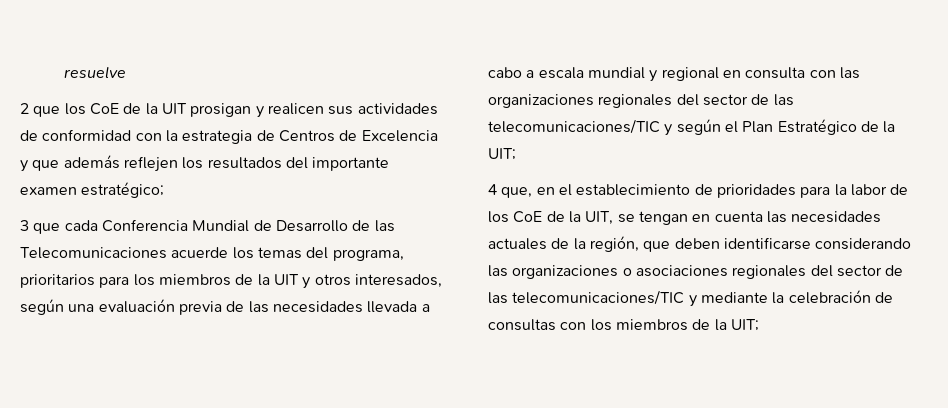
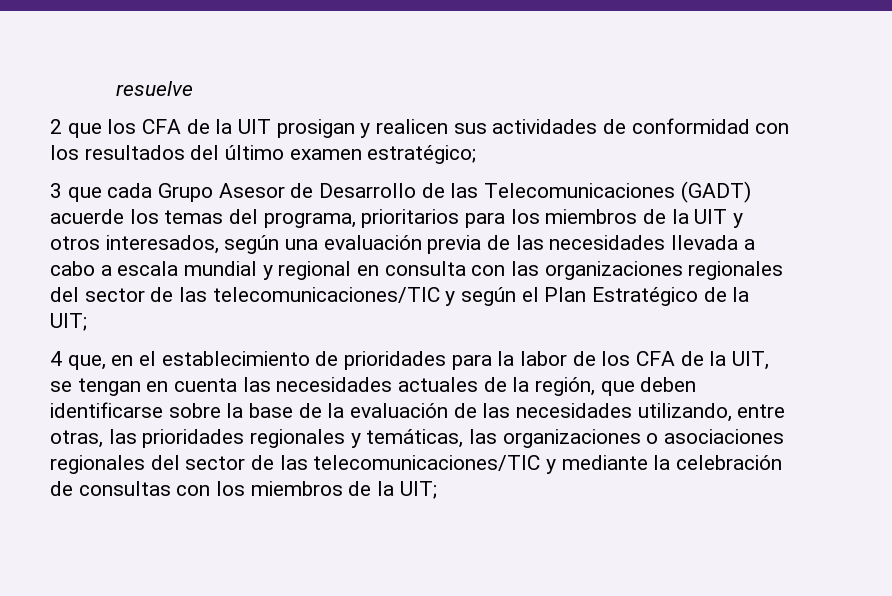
- 2 que los CoE de la UIT prosigan y realicen sus actividades de conformidad con la estrategia de Centros de Excelencia y que además reflejen los resultados del importante examen estratégico;
+ 2 que los CFA de la UIT prosigan y realicen sus actividades de conformidad con los resultados del último examen estratégico;
- 3 que cada Conferencia Mundial de Desarrollo de las Telecomunicaciones acuerde los temas del programa, prioritarios para los miembros de la UIT y otros interesados, según una evaluación previa de las necesidades llevada a cabo a escala mundial y regional en consulta con las organizaciones regionales del sector de las telecomunicaciones/TIC y según el Plan Estratégico de la UIT;
+ 3 que cada Grupo Asesor de Desarrollo de las Telecomunicaciones (GADT) acuerde los temas del programa, prioritarios para los miembros de la UIT y otros interesados, según una evaluación previa de las necesidades llevada a cabo a escala mundial y regional en consulta con las organizaciones regionales del sector de las telecomunicaciones/TIC y según el Plan Estratégico de la UIT;
- 4 que, en el establecimiento de prioridades para la labor de los CoE de la UIT, se tengan en cuenta las necesidades actuales de la región, que deben identificarse considerando las organizaciones o asociaciones regionales del sector de las telecomunicaciones/TIC y mediante la celebración de consultas con los miembros de la UIT;
+ 4 que, en el establecimiento de prioridades para la labor de los CFA de la UIT, se tengan en cuenta las necesidades actuales de la región, que deben identificarse sobre la base de la evaluación de las necesidades utilizando, entre otras, las prioridades regionales y temáticas, las organizaciones o asociaciones regionales del sector de las telecomunicaciones/TIC y mediante la celebración de consultas con los miembros de la UIT;

